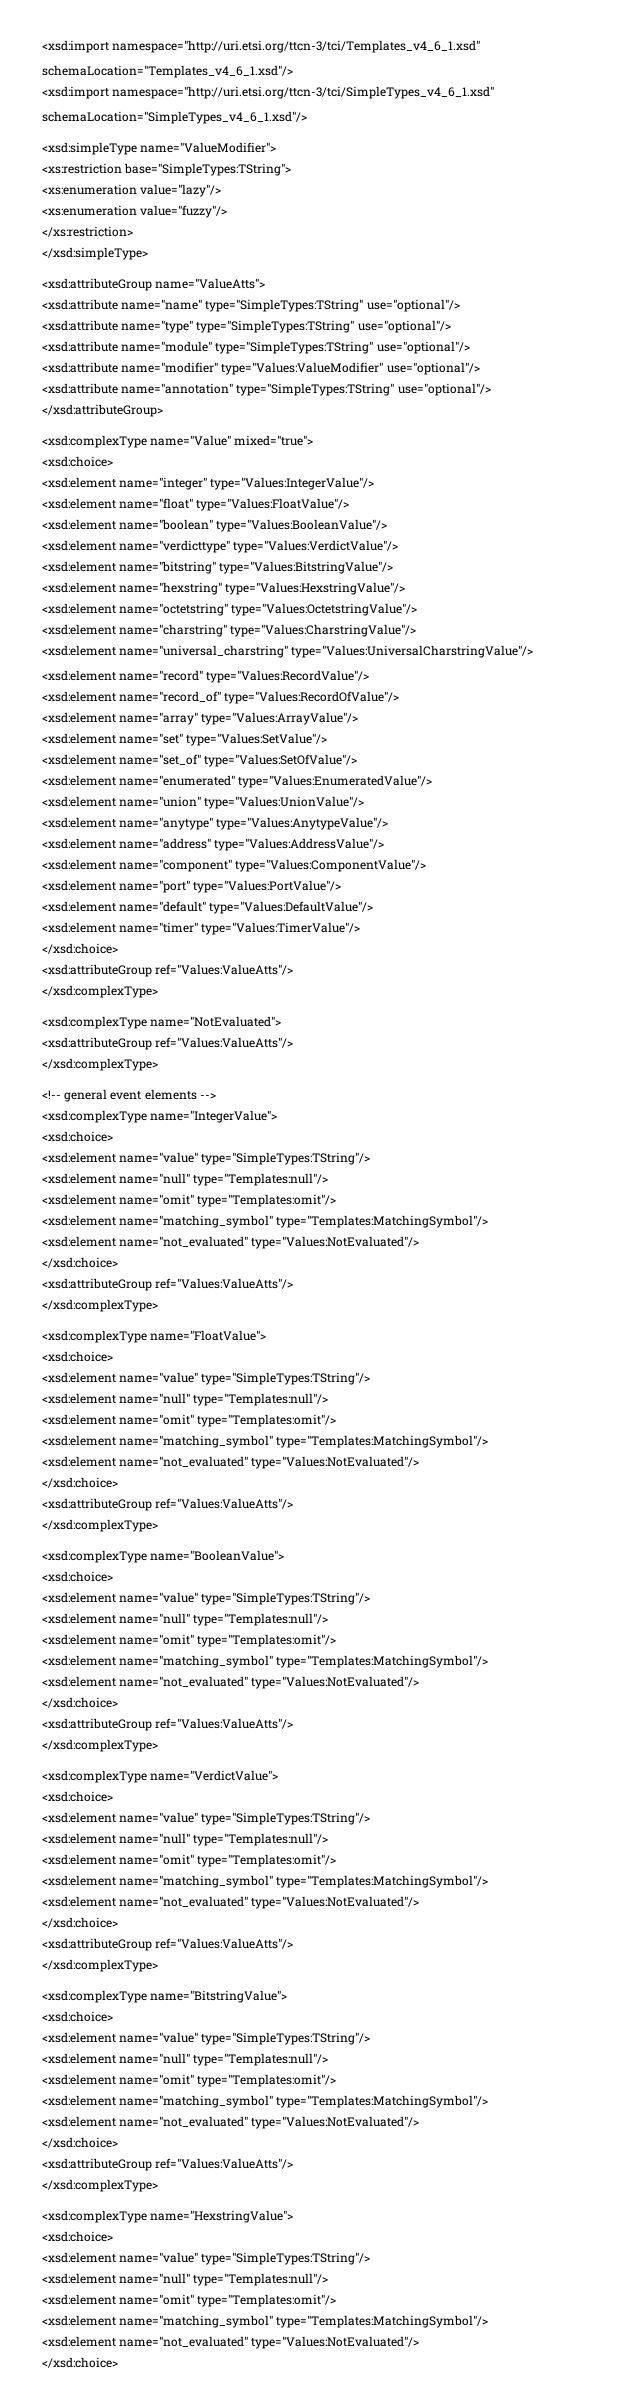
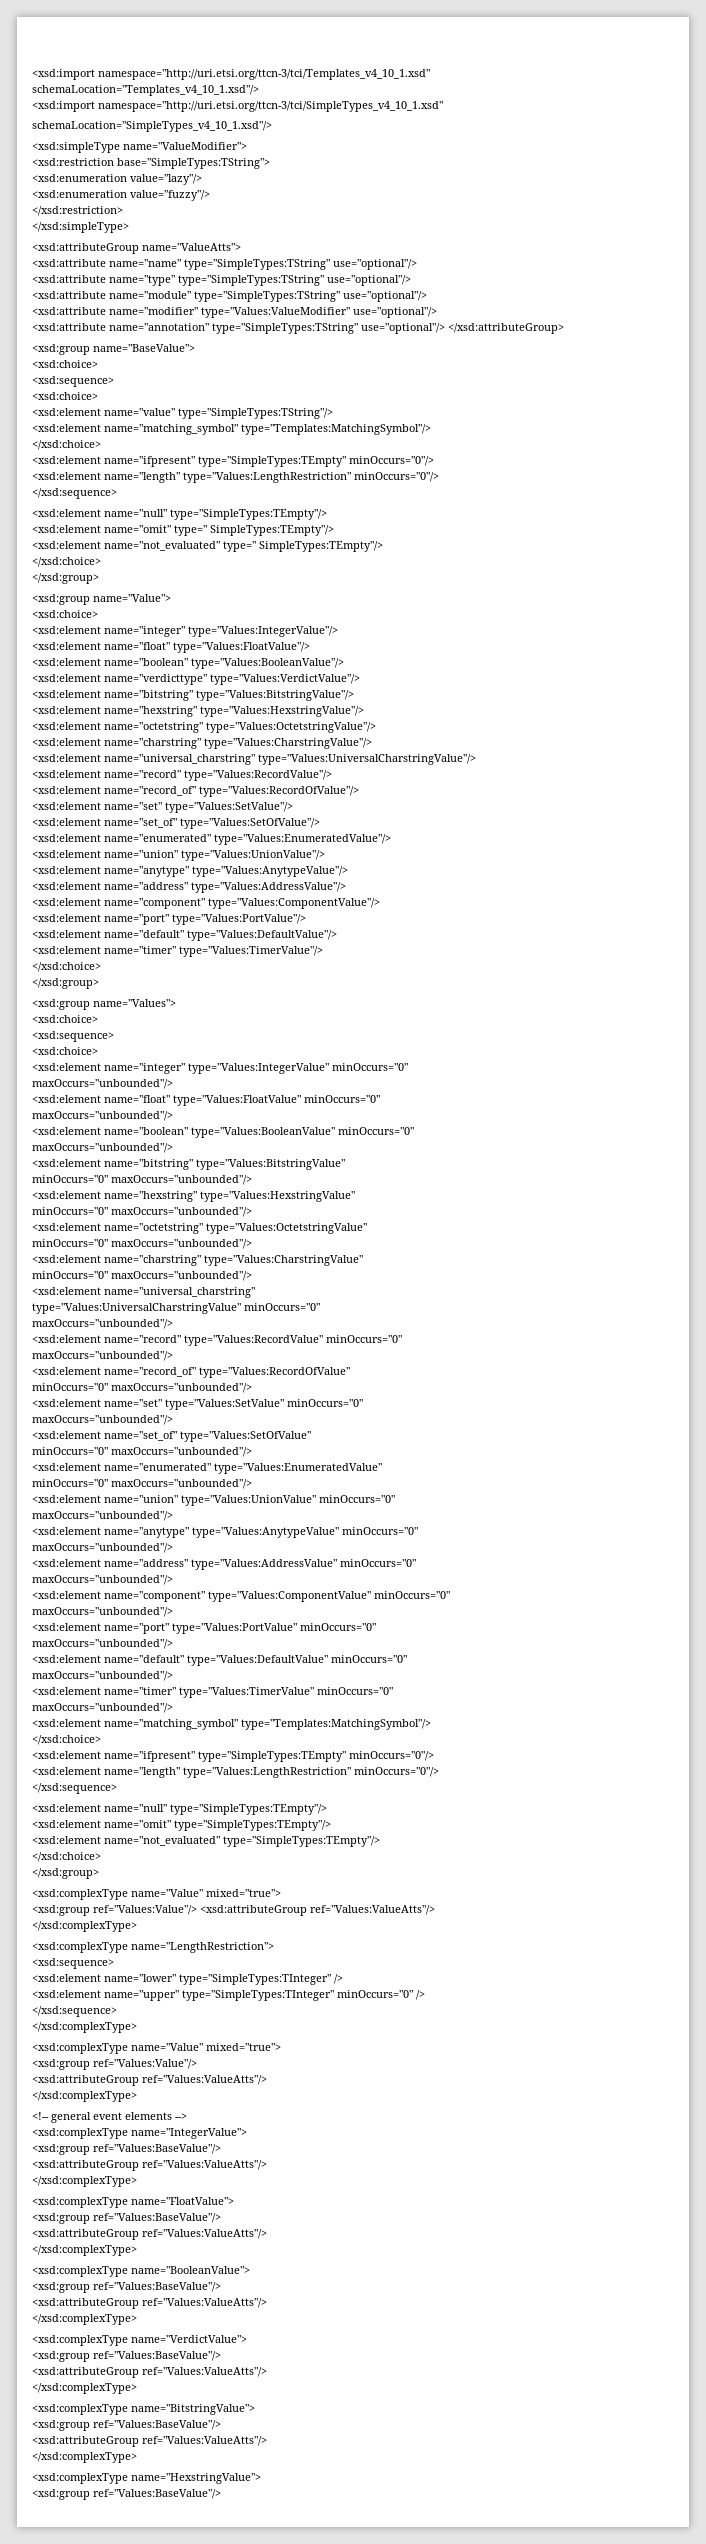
- <xsd:import namespace="http://uri.etsi.org/ttcn-3/tci/Templates_v4_6_1.xsd"
- schemaLocation="Templates_v4_6_1.xsd"/>
- <xsd:import namespace="http://uri.etsi.org/ttcn-3/tci/SimpleTypes_v4_6_1.xsd"
- schemaLocation="SimpleTypes_v4_6_1.xsd"/>
+ <xsd:import namespace="http://uri.etsi.org/ttcn-3/tci/Templates_v4_10_1.xsd"
+ schemaLocation="Templates_v4_10_1.xsd"/>
+ <xsd:import namespace="http://uri.etsi.org/ttcn-3/tci/SimpleTypes_v4_10_1.xsd"
+ schemaLocation="SimpleTypes_v4_10_1.xsd"/>
- <xs:restriction base="SimpleTypes:TString">
+ <xsd:restriction base="SimpleTypes:TString">
- <xs:enumeration value="lazy"/>
+ <xsd:enumeration value="lazy"/>
- <xs:enumeration value="fuzzy"/>
+ <xsd:enumeration value="fuzzy"/>
- </xs:restriction>
+ </xsd:restriction>
- <xsd:complexType name="Value" mixed="true">
+ <xsd:group name="BaseValue">
+ <xsd:choice>
+ <xsd:sequence>
+ <xsd:choice>
+ <xsd:element name="value" type="SimpleTypes:TString"/>
+ <xsd:element name="matching_symbol" type="Templates:MatchingSymbol"/>
+ </xsd:choice>
+ <xsd:element name="ifpresent" type="SimpleTypes:TEmpty" minOccurs="0"/>
+ <xsd:element name="length" type="Values:LengthRestriction" minOccurs="0"/>
+ </xsd:sequence>
+ <xsd:element name="null" type="SimpleTypes:TEmpty"/>
+ <xsd:element name="omit" type=" SimpleTypes:TEmpty"/>
+ <xsd:element name="not_evaluated" type=" SimpleTypes:TEmpty"/>
+ </xsd:choice>
+ </xsd:group>
+ <xsd:group name="Value">
- <xsd:element name="array" type="Values:ArrayValue"/>
  <xsd:element name="timer" type="Values:TimerValue"/>
  </xsd:choice>
- <xsd:attributeGroup ref="Values:ValueAtts"/>
+ </xsd:group>
+ <xsd:group name="Values">
+ <xsd:choice>
+ <xsd:sequence>
+ <xsd:choice>
+ <xsd:element name="integer" type="Values:IntegerValue" minOccurs="0"
+ maxOccurs="unbounded"/>
+ <xsd:element name="float" type="Values:FloatValue" minOccurs="0"
+ maxOccurs="unbounded"/>
+ <xsd:element name="boolean" type="Values:BooleanValue" minOccurs="0"
+ maxOccurs="unbounded"/>
+ <xsd:element name="bitstring" type="Values:BitstringValue"
+ minOccurs="0" maxOccurs="unbounded"/>
+ <xsd:element name="hexstring" type="Values:HexstringValue"
+ minOccurs="0" maxOccurs="unbounded"/>
+ <xsd:element name="octetstring" type="Values:OctetstringValue"
+ minOccurs="0" maxOccurs="unbounded"/>
+ <xsd:element name="charstring" type="Values:CharstringValue"
+ minOccurs="0" maxOccurs="unbounded"/>
+ <xsd:element name="universal_charstring"
+ type="Values:UniversalCharstringValue" minOccurs="0"
+ maxOccurs="unbounded"/>
+ <xsd:element name="record" type="Values:RecordValue" minOccurs="0"
+ maxOccurs="unbounded"/>
+ <xsd:element name="record_of" type="Values:RecordOfValue"
+ minOccurs="0" maxOccurs="unbounded"/>
+ <xsd:element name="set" type="Values:SetValue" minOccurs="0"
+ maxOccurs="unbounded"/>
+ <xsd:element name="set_of" type="Values:SetOfValue"
+ minOccurs="0" maxOccurs="unbounded"/>
+ <xsd:element name="enumerated" type="Values:EnumeratedValue"
+ minOccurs="0" maxOccurs="unbounded"/>
+ <xsd:element name="union" type="Values:UnionValue" minOccurs="0"
+ maxOccurs="unbounded"/>
+ <xsd:element name="anytype" type="Values:AnytypeValue" minOccurs="0"
+ maxOccurs="unbounded"/>
+ <xsd:element name="address" type="Values:AddressValue" minOccurs="0"
+ maxOccurs="unbounded"/>
+ <xsd:element name="component" type="Values:ComponentValue" minOccurs="0"
+ maxOccurs="unbounded"/>
+ <xsd:element name="port" type="Values:PortValue" minOccurs="0"
+ maxOccurs="unbounded"/>
+ <xsd:element name="default" type="Values:DefaultValue" minOccurs="0"
+ maxOccurs="unbounded"/>
+ <xsd:element name="timer" type="Values:TimerValue" minOccurs="0"
+ maxOccurs="unbounded"/>
+ <xsd:element name="matching_symbol" type="Templates:MatchingSymbol"/>
+ </xsd:choice>
+ <xsd:element name="ifpresent" type="SimpleTypes:TEmpty" minOccurs="0"/>
+ <xsd:element name="length" type="Values:LengthRestriction" minOccurs="0"/>
+ </xsd:sequence>
+ <xsd:element name="null" type="SimpleTypes:TEmpty"/>
+ <xsd:element name="omit" type="SimpleTypes:TEmpty"/>
+ <xsd:element name="not_evaluated" type="SimpleTypes:TEmpty"/>
+ </xsd:choice>
+ </xsd:group>
+ <xsd:complexType name="Value" mixed="true">
+ <xsd:group ref="Values:Value"/> <xsd:attributeGroup ref="Values:ValueAtts"/>
  </xsd:complexType>
- <xsd:complexType name="NotEvaluated">
+ <xsd:complexType name="LengthRestriction">
+ <xsd:sequence>
+ <xsd:element name="lower" type="SimpleTypes:TInteger" />
+ <xsd:element name="upper" type="SimpleTypes:TInteger" minOccurs="0" />
+ </xsd:sequence>
+ </xsd:complexType>
+ <xsd:complexType name="Value" mixed="true">
+ <xsd:group ref="Values:Value"/>
  <xsd:complexType name="IntegerValue">
- <xsd:choice>
- <xsd:element name="value" type="SimpleTypes:TString"/>
- <xsd:element name="null" type="Templates:null"/>
- <xsd:element name="omit" type="Templates:omit"/>
- <xsd:element name="matching_symbol" type="Templates:MatchingSymbol"/>
- <xsd:element name="not_evaluated" type="Values:NotEvaluated"/>
- </xsd:choice>
+ <xsd:group ref="Values:BaseValue"/>
  <xsd:complexType name="FloatValue">
- <xsd:choice>
- <xsd:element name="value" type="SimpleTypes:TString"/>
- <xsd:element name="null" type="Templates:null"/>
- <xsd:element name="omit" type="Templates:omit"/>
- <xsd:element name="matching_symbol" type="Templates:MatchingSymbol"/>
- <xsd:element name="not_evaluated" type="Values:NotEvaluated"/>
- </xsd:choice>
+ <xsd:group ref="Values:BaseValue"/>
  <xsd:complexType name="BooleanValue">
- <xsd:choice>
- <xsd:element name="value" type="SimpleTypes:TString"/>
- <xsd:element name="null" type="Templates:null"/>
- <xsd:element name="omit" type="Templates:omit"/>
- <xsd:element name="matching_symbol" type="Templates:MatchingSymbol"/>
- <xsd:element name="not_evaluated" type="Values:NotEvaluated"/>
- </xsd:choice>
+ <xsd:group ref="Values:BaseValue"/>
  <xsd:complexType name="VerdictValue">
- <xsd:choice>
- <xsd:element name="value" type="SimpleTypes:TString"/>
- <xsd:element name="null" type="Templates:null"/>
- <xsd:element name="omit" type="Templates:omit"/>
- <xsd:element name="matching_symbol" type="Templates:MatchingSymbol"/>
- <xsd:element name="not_evaluated" type="Values:NotEvaluated"/>
- </xsd:choice>
+ <xsd:group ref="Values:BaseValue"/>
  <xsd:complexType name="BitstringValue">
- <xsd:choice>
- <xsd:element name="value" type="SimpleTypes:TString"/>
- <xsd:element name="null" type="Templates:null"/>
- <xsd:element name="omit" type="Templates:omit"/>
- <xsd:element name="matching_symbol" type="Templates:MatchingSymbol"/>
- <xsd:element name="not_evaluated" type="Values:NotEvaluated"/>
- </xsd:choice>
+ <xsd:group ref="Values:BaseValue"/>
  <xsd:complexType name="HexstringValue">
- <xsd:choice>
- <xsd:element name="value" type="SimpleTypes:TString"/>
- <xsd:element name="null" type="Templates:null"/>
- <xsd:element name="omit" type="Templates:omit"/>
- <xsd:element name="matching_symbol" type="Templates:MatchingSymbol"/>
- <xsd:element name="not_evaluated" type="Values:NotEvaluated"/>
- </xsd:choice>
+ <xsd:group ref="Values:BaseValue"/>

